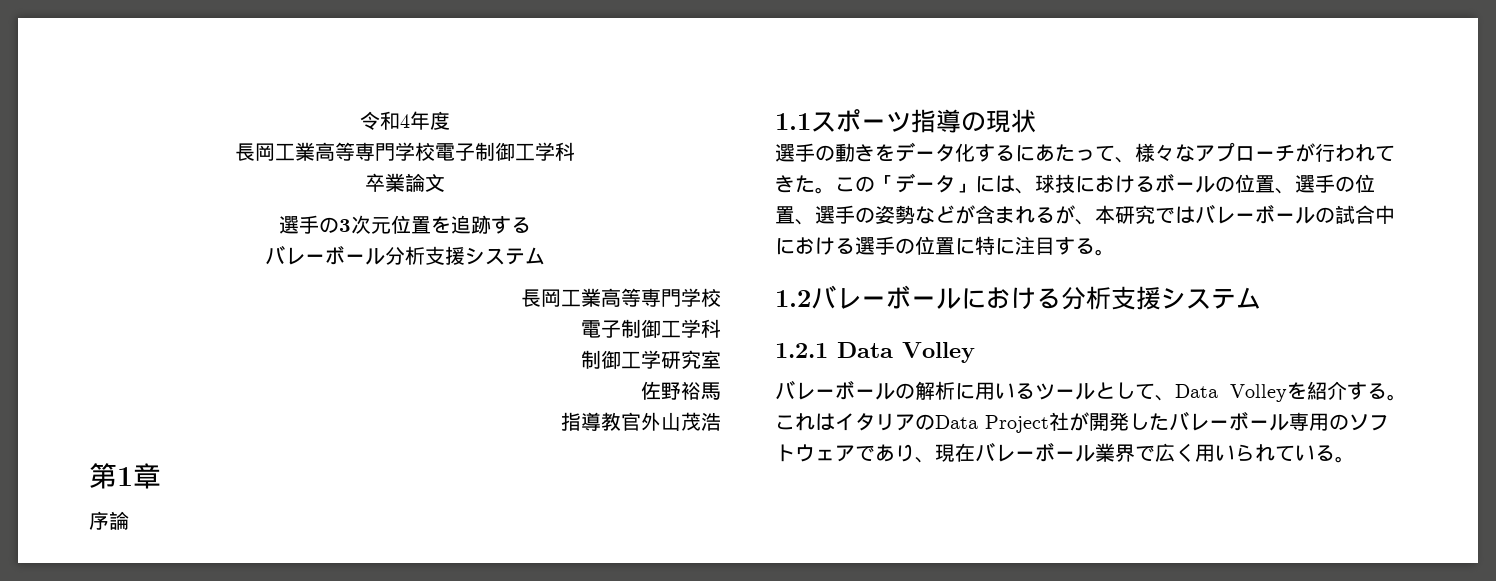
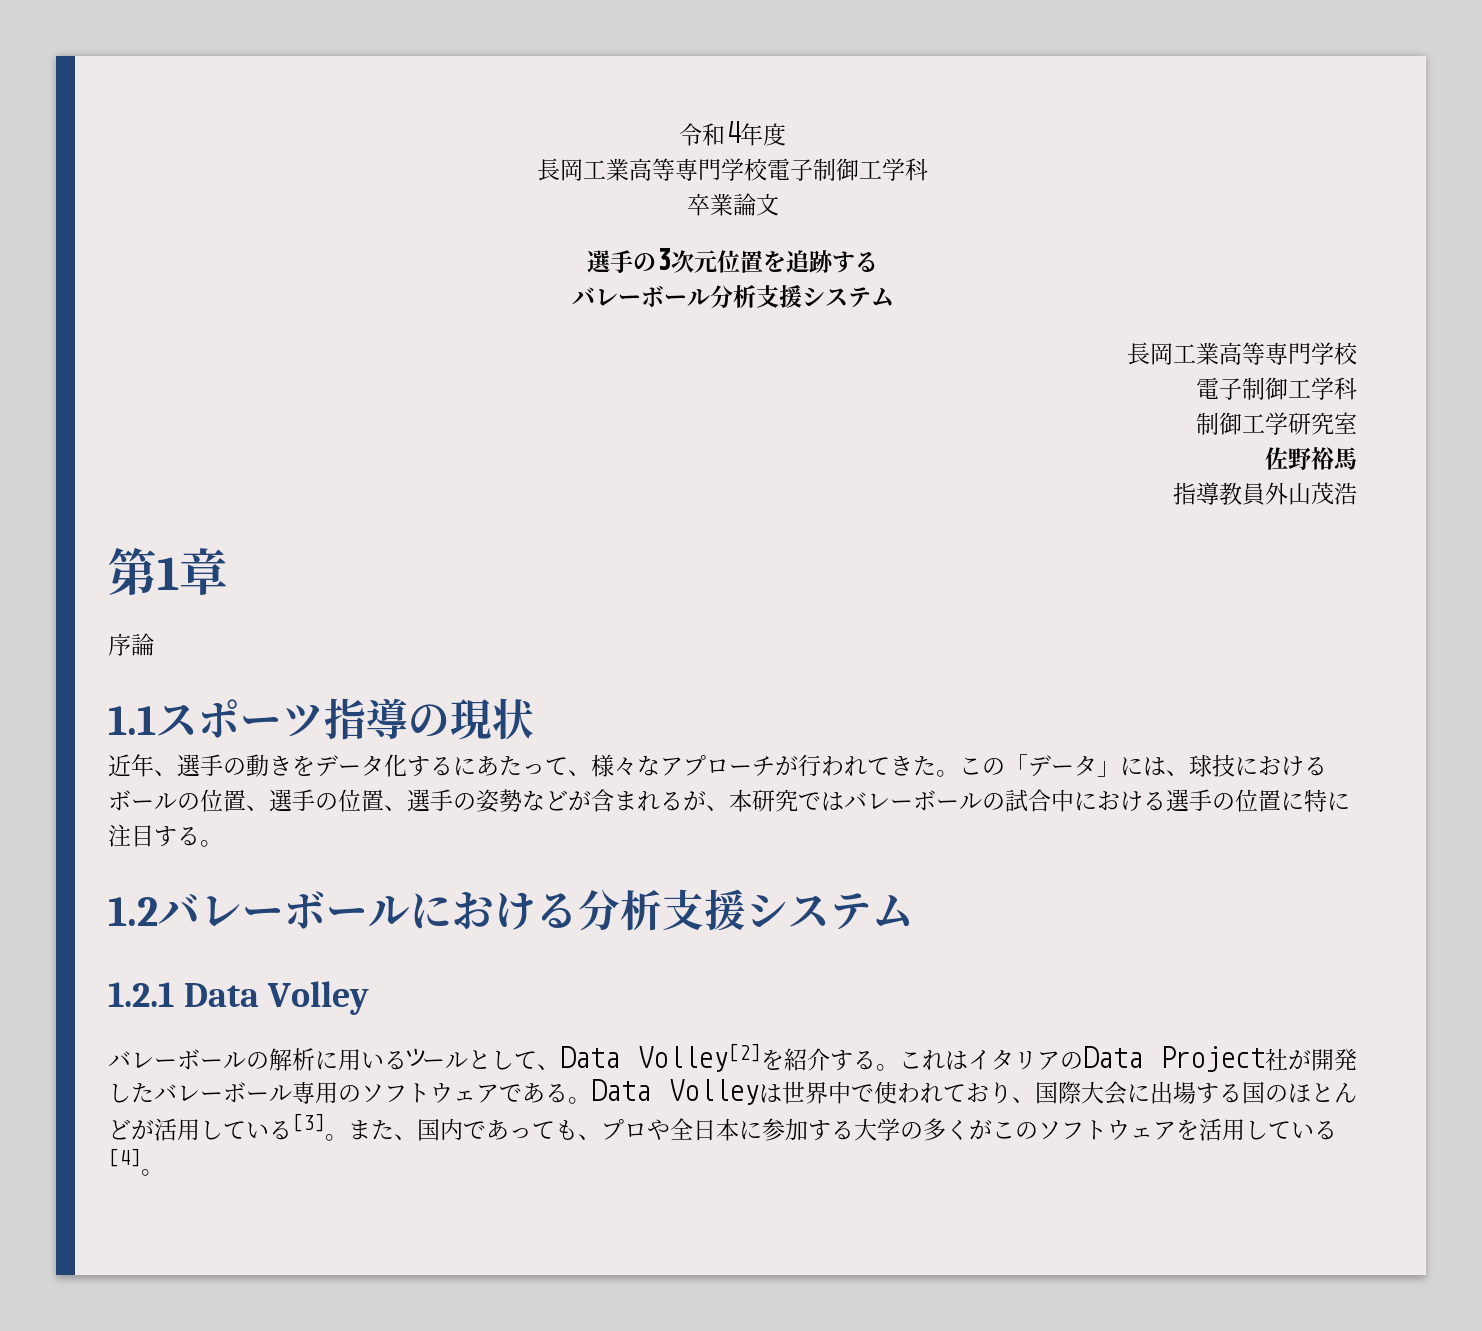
- 指導教官外山茂浩
+ 指導教員外山茂浩
- 選手の動きをデータ化するにあたって、様々なアプローチが行われてきた。
+ 近年、選手の動きをデータ化するにあたって、様々なアプローチが行われてきた。
- バレーボールの解析に用いるツールとして、Data Volleyを紹介する。
+ バレーボールの解析に用いるツールとして、Data Volley[2]を紹介する。
- これはイタリアのData Project社が開発したバレーボール専用のソフトウェアであり、現在バレーボール業界で広く用いられている。
+ これはイタリアのData Project社が開発したバレーボール専用のソフトウェアである。Data Volleyは世界中で使われており、国際大会に出場する国のほとんどが活用している[3]。また、国内であっても、プロや全日本に参加する大学の多くがこのソフトウェアを活用している[4]。

